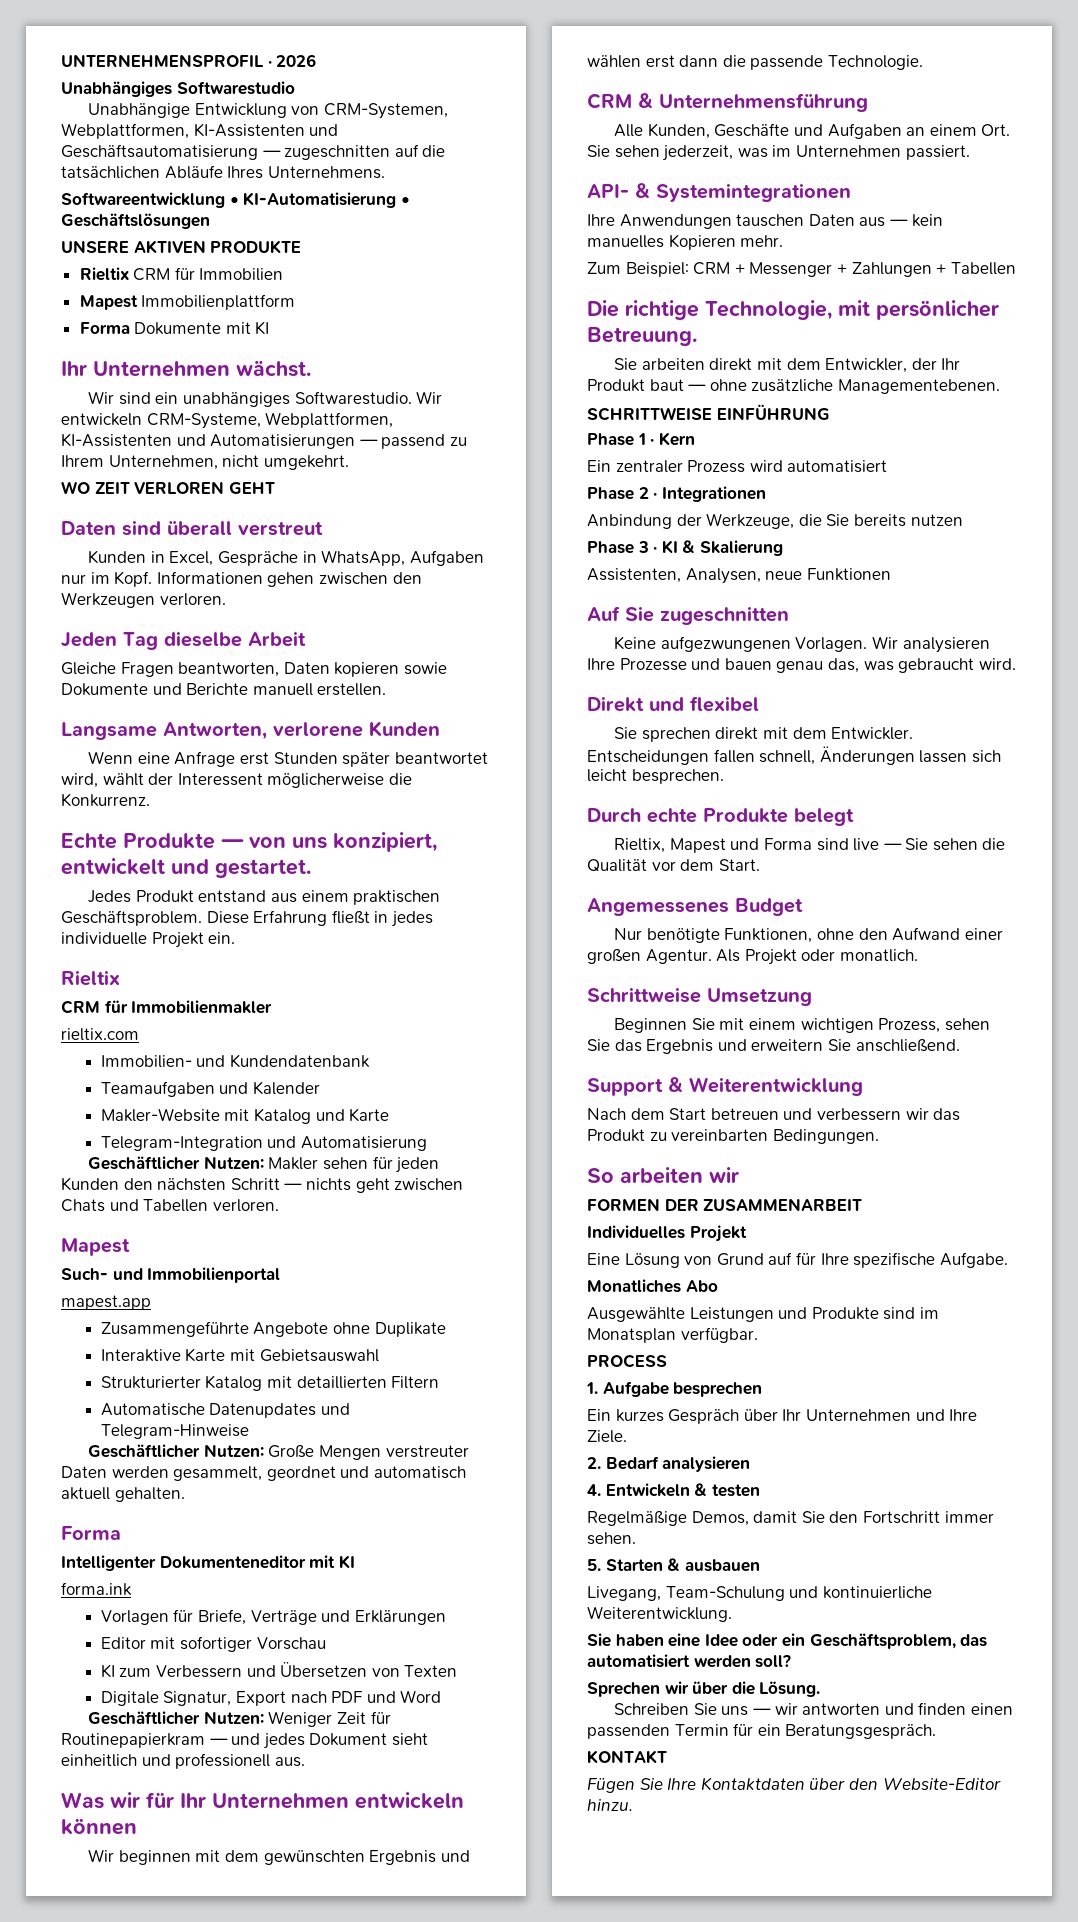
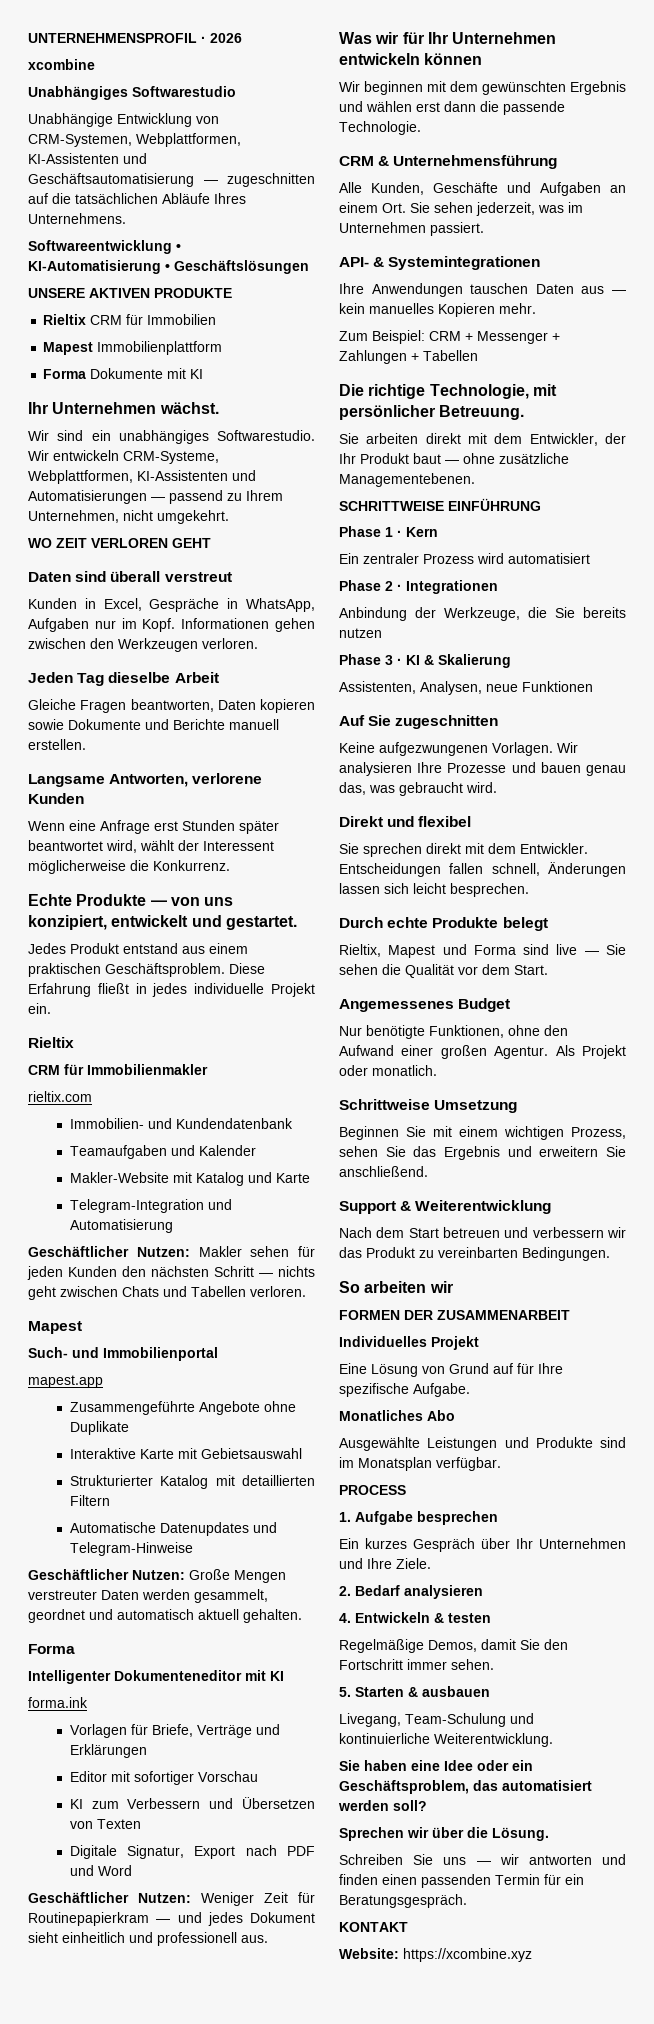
+ xcombine
- Fügen Sie Ihre Kontaktdaten über den Website-Editor hinzu.
+ Website: https://xcombine.xyz

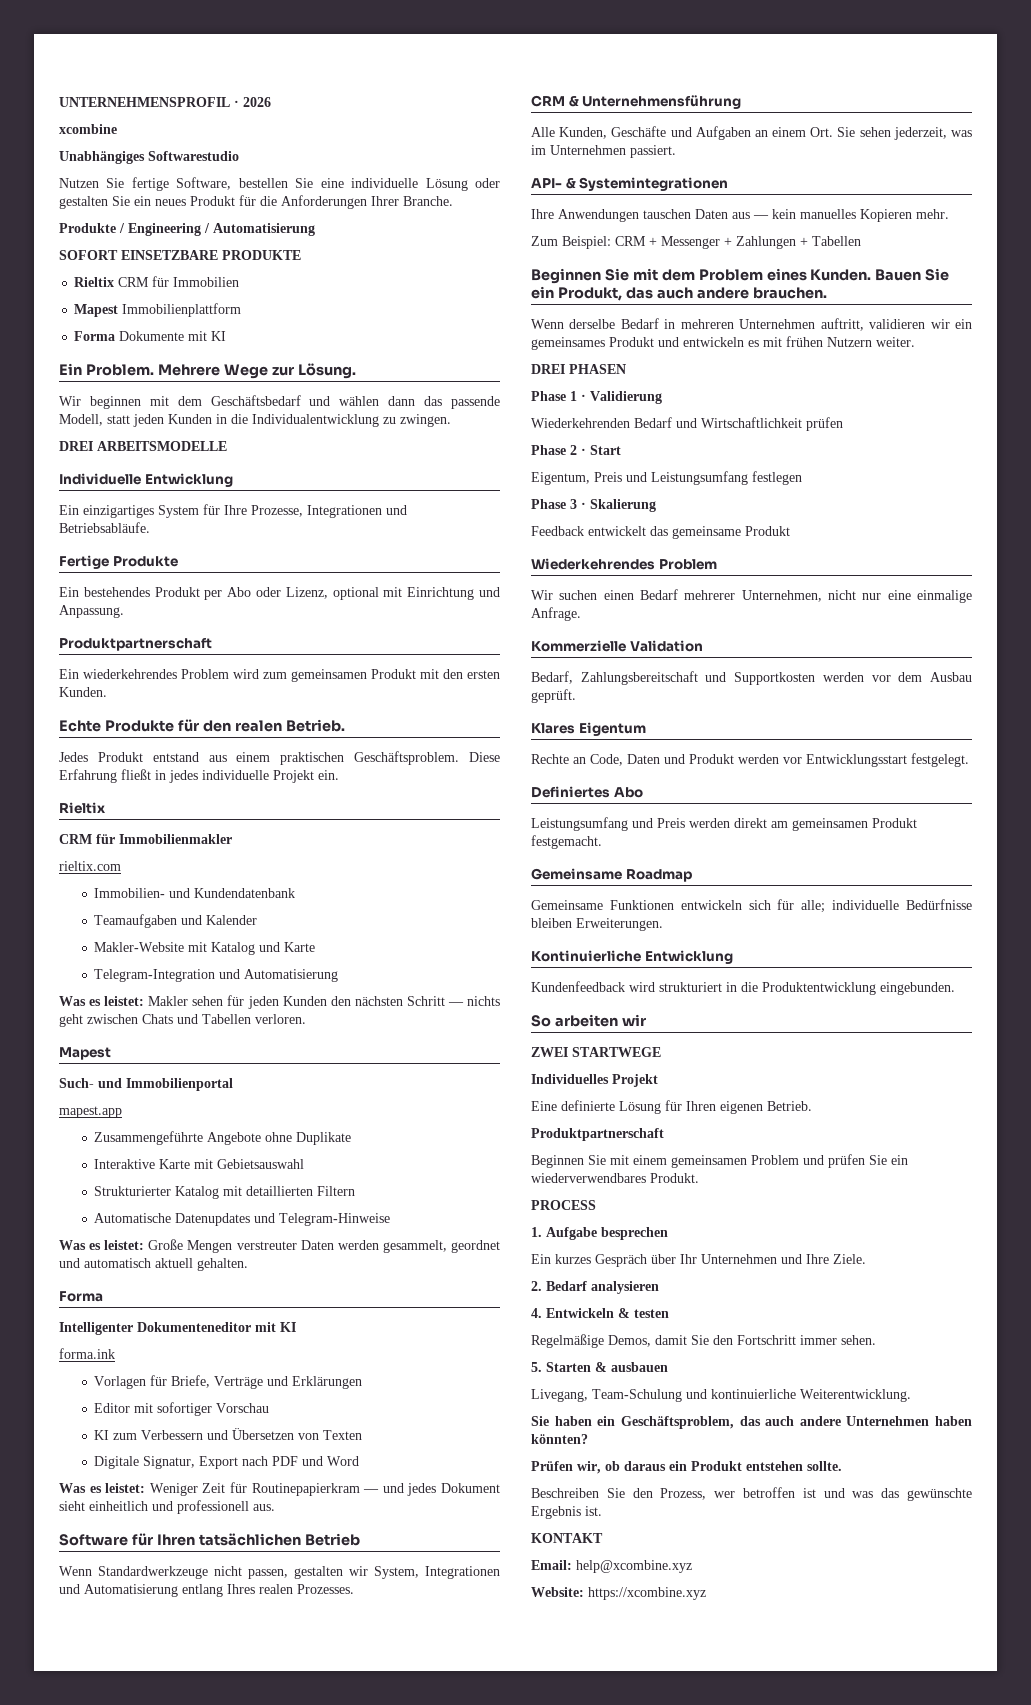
- Unabhängige Entwicklung von CRM-Systemen, Webplattformen, KI-Assistenten und Geschäftsautomatisierung — zugeschnitten auf die tatsächlichen Abläufe Ihres Unternehmens.
- Softwareentwicklung • KI-Automatisierung • Geschäftslösungen
- UNSERE AKTIVEN PRODUKTE
+ Nutzen Sie fertige Software, bestellen Sie eine individuelle Lösung oder gestalten Sie ein neues Produkt für die Anforderungen Ihrer Branche.
+ Produkte / Engineering / Automatisierung
+ SOFORT EINSETZBARE PRODUKTE
- Ihr Unternehmen wächst.
- Wir sind ein unabhängiges Softwarestudio. Wir entwickeln CRM-Systeme, Webplattformen, KI-Assistenten und Automatisierungen — passend zu Ihrem Unternehmen, nicht umgekehrt.
- WO ZEIT VERLOREN GEHT
- Daten sind überall verstreut
- Kunden in Excel, Gespräche in WhatsApp, Aufgaben nur im Kopf. Informationen gehen zwischen den Werkzeugen verloren.
- Jeden Tag dieselbe Arbeit
- Gleiche Fragen beantworten, Daten kopieren sowie Dokumente und Berichte manuell erstellen.
- Langsame Antworten, verlorene Kunden
- Wenn eine Anfrage erst Stunden später beantwortet wird, wählt der Interessent möglicherweise die Konkurrenz.
- Echte Produkte — von uns konzipiert, entwickelt und gestartet.
+ Ein Problem. Mehrere Wege zur Lösung.
+ Wir beginnen mit dem Geschäftsbedarf und wählen dann das passende Modell, statt jeden Kunden in die Individualentwicklung zu zwingen.
+ DREI ARBEITSMODELLE
+ Individuelle Entwicklung
+ Ein einzigartiges System für Ihre Prozesse, Integrationen und Betriebsabläufe.
+ Fertige Produkte
+ Ein bestehendes Produkt per Abo oder Lizenz, optional mit Einrichtung und Anpassung.
+ Produktpartnerschaft
+ Ein wiederkehrendes Problem wird zum gemeinsamen Produkt mit den ersten Kunden.
+ Echte Produkte für den realen Betrieb.
- Geschäftlicher Nutzen: Makler sehen für jeden Kunden den nächsten Schritt — nichts geht zwischen Chats und Tabellen verloren.
+ Was es leistet: Makler sehen für jeden Kunden den nächsten Schritt — nichts geht zwischen Chats und Tabellen verloren.
- Geschäftlicher Nutzen: Große Mengen verstreuter Daten werden gesammelt, geordnet und automatisch aktuell gehalten.
+ Was es leistet: Große Mengen verstreuter Daten werden gesammelt, geordnet und automatisch aktuell gehalten.
- Geschäftlicher Nutzen: Weniger Zeit für Routinepapierkram — und jedes Dokument sieht einheitlich und professionell aus.
+ Was es leistet: Weniger Zeit für Routinepapierkram — und jedes Dokument sieht einheitlich und professionell aus.
- Was wir für Ihr Unternehmen entwickeln können
- Wir beginnen mit dem gewünschten Ergebnis und wählen erst dann die passende Technologie.
+ Software für Ihren tatsächlichen Betrieb
+ Wenn Standardwerkzeuge nicht passen, gestalten wir System, Integrationen und Automatisierung entlang Ihres realen Prozesses.
- Die richtige Technologie, mit persönlicher Betreuung.
- Sie arbeiten direkt mit dem Entwickler, der Ihr Produkt baut — ohne zusätzliche Managementebenen.
- SCHRITTWEISE EINFÜHRUNG
- Phase 1 · Kern
- Ein zentraler Prozess wird automatisiert
- Phase 2 · Integrationen
- Anbindung der Werkzeuge, die Sie bereits nutzen
+ Beginnen Sie mit dem Problem eines Kunden. Bauen Sie ein Produkt, das auch andere brauchen.
+ Wenn derselbe Bedarf in mehreren Unternehmen auftritt, validieren wir ein gemeinsames Produkt und entwickeln es mit frühen Nutzern weiter.
+ DREI PHASEN
+ Phase 1 · Validierung
+ Wiederkehrenden Bedarf und Wirtschaftlichkeit prüfen
+ Phase 2 · Start
+ Eigentum, Preis und Leistungsumfang festlegen
- Phase 3 · KI & Skalierung
+ Phase 3 · Skalierung
- Assistenten, Analysen, neue Funktionen
- Auf Sie zugeschnitten
- Keine aufgezwungenen Vorlagen. Wir analysieren Ihre Prozesse und bauen genau das, was gebraucht wird.
- Direkt und flexibel
- Sie sprechen direkt mit dem Entwickler. Entscheidungen fallen schnell, Änderungen lassen sich leicht besprechen.
- Durch echte Produkte belegt
- Rieltix, Mapest und Forma sind live — Sie sehen die Qualität vor dem Start.
- Angemessenes Budget
- Nur benötigte Funktionen, ohne den Aufwand einer großen Agentur. Als Projekt oder monatlich.
- Schrittweise Umsetzung
- Beginnen Sie mit einem wichtigen Prozess, sehen Sie das Ergebnis und erweitern Sie anschließend.
- Support & Weiterentwicklung
- Nach dem Start betreuen und verbessern wir das Produkt zu vereinbarten Bedingungen.
+ Feedback entwickelt das gemeinsame Produkt
+ Wiederkehrendes Problem
+ Wir suchen einen Bedarf mehrerer Unternehmen, nicht nur eine einmalige Anfrage.
+ Kommerzielle Validation
+ Bedarf, Zahlungsbereitschaft und Supportkosten werden vor dem Ausbau geprüft.
+ Klares Eigentum
+ Rechte an Code, Daten und Produkt werden vor Entwicklungsstart festgelegt.
+ Definiertes Abo
+ Leistungsumfang und Preis werden direkt am gemeinsamen Produkt festgemacht.
+ Gemeinsame Roadmap
+ Gemeinsame Funktionen entwickeln sich für alle; individuelle Bedürfnisse bleiben Erweiterungen.
+ Kontinuierliche Entwicklung
+ Kundenfeedback wird strukturiert in die Produktentwicklung eingebunden.
  So arbeiten wir
- FORMEN DER ZUSAMMENARBEIT
+ ZWEI STARTWEGE
  Individuelles Projekt
- Eine Lösung von Grund auf für Ihre spezifische Aufgabe.
- Monatliches Abo
- Ausgewählte Leistungen und Produkte sind im Monatsplan verfügbar.
+ Eine definierte Lösung für Ihren eigenen Betrieb.
+ Produktpartnerschaft
+ Beginnen Sie mit einem gemeinsamen Problem und prüfen Sie ein wiederverwendbares Produkt.
- Sie haben eine Idee oder ein Geschäftsproblem, das automatisiert werden soll?
- Sprechen wir über die Lösung.
- Schreiben Sie uns — wir antworten und finden einen passenden Termin für ein Beratungsgespräch.
+ Sie haben ein Geschäftsproblem, das auch andere Unternehmen haben könnten?
+ Prüfen wir, ob daraus ein Produkt entstehen sollte.
+ Beschreiben Sie den Prozess, wer betroffen ist und was das gewünschte Ergebnis ist.
+ Email: help@xcombine.xyz

